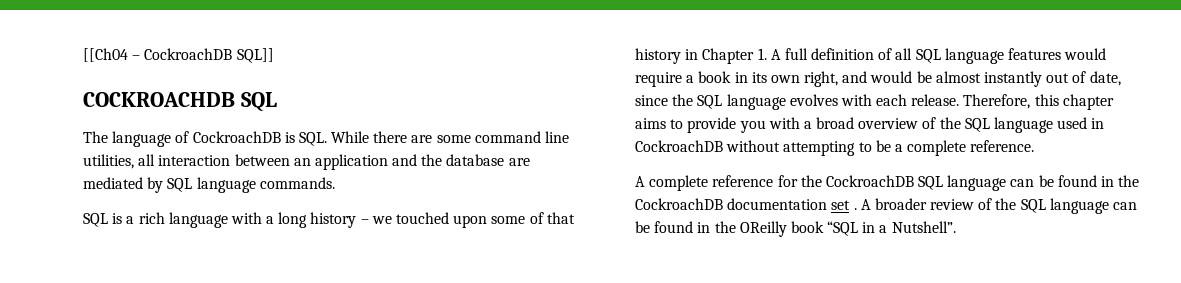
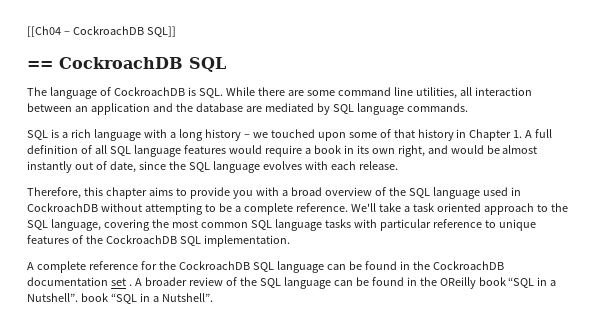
- COCKROACHDB SQL
+ == CockroachDB SQL
- SQL is a rich language with a long history – we touched upon some of that history in Chapter 1. A full definition of all SQL language features would require a book in its own right, and would be almost instantly out of date, since the SQL language evolves with each release. Therefore, this chapter aims to provide you with a broad overview of the SQL language used in CockroachDB without attempting to be a complete reference.
+ SQL is a rich language with a long history – we touched upon some of that history in Chapter 1. A full definition of all SQL language features would require a book in its own right, and would be almost instantly out of date, since the SQL language evolves with each release.
+ Therefore, this chapter aims to provide you with a broad overview of the SQL language used in CockroachDB without attempting to be a complete reference. We'll take a task oriented approach to the SQL language, covering the most common SQL language tasks with particular reference to unique features of the CockroachDB SQL implementation.
- A broader review of the SQL language can be found in the OReilly book “SQL in a Nutshell”.
+ A broader review of the SQL language can be found in the OReilly book “SQL in a Nutshell”. book “SQL in a Nutshell”.

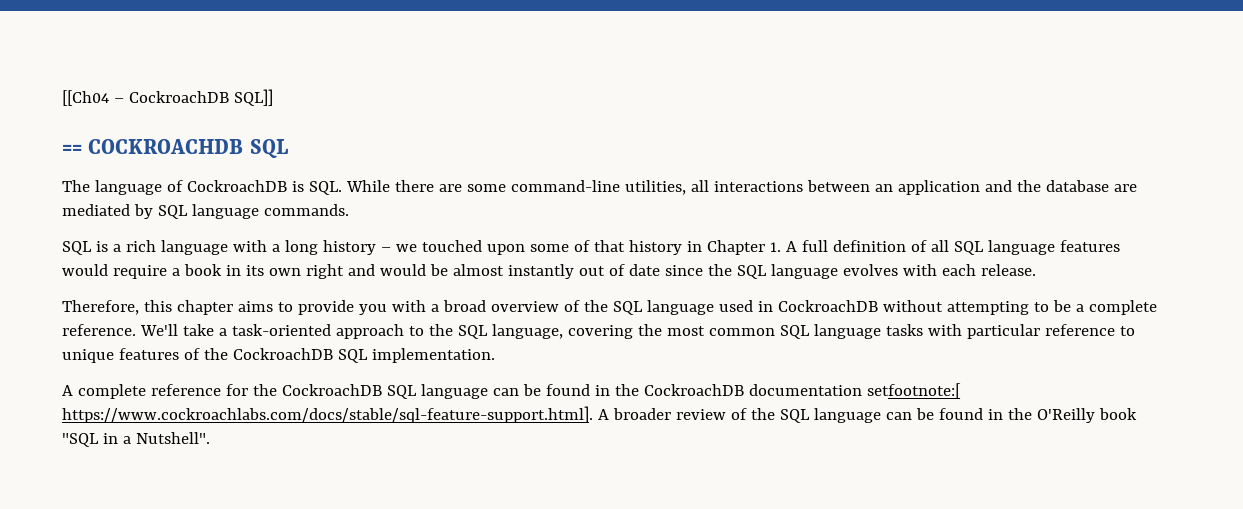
- == CockroachDB SQL
+ == COCKROACHDB SQL
- The language of CockroachDB is SQL. While there are some command line utilities, all interaction between an application and the database are mediated by SQL language commands.
+ The language of CockroachDB is SQL. While there are some command-line utilities, all interactions between an application and the database are mediated by SQL language commands.
- SQL is a rich language with a long history – we touched upon some of that history in Chapter 1. A full definition of all SQL language features would require a book in its own right, and would be almost instantly out of date, since the SQL language evolves with each release.
+ SQL is a rich language with a long history – we touched upon some of that history in Chapter 1. A full definition of all SQL language features would require a book in its own right and would be almost instantly out of date since the SQL language evolves with each release.
- We'll take a task oriented approach to the SQL language, covering the most common SQL language tasks with particular reference to unique features of the CockroachDB SQL implementation.
+ We'll take a task-oriented approach to the SQL language, covering the most common SQL language tasks with particular reference to unique features of the CockroachDB SQL implementation.
- A complete reference for the CockroachDB SQL language can be found in the CockroachDB documentation set . A broader review of the SQL language can be found in the OReilly book “SQL in a Nutshell”. book “SQL in a Nutshell”.
+ A complete reference for the CockroachDB SQL language can be found in the CockroachDB documentation setfootnote:[ https://www.cockroachlabs.com/docs/stable/sql-feature-support.html]. A broader review of the SQL language can be found in the O'Reilly book "SQL in a Nutshell".

